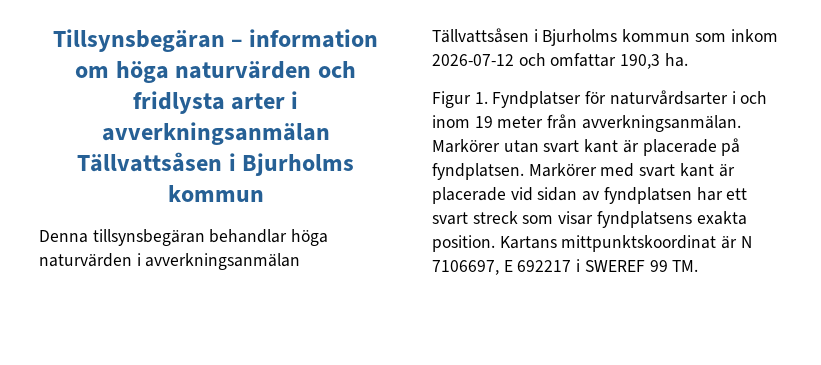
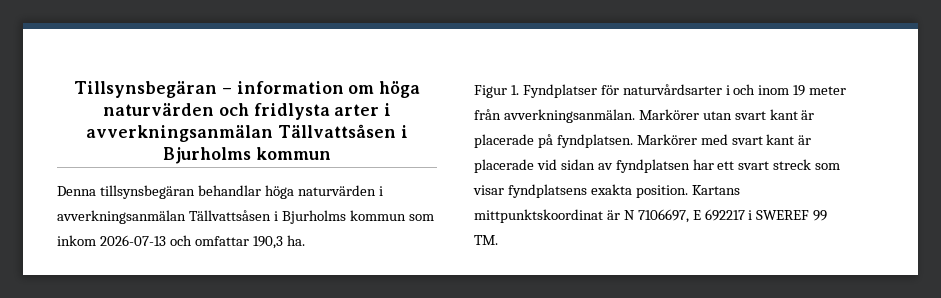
- Denna tillsynsbegäran behandlar höga naturvärden i avverkningsanmälan Tällvattsåsen i Bjurholms kommun som inkom 2026-07-12 och omfattar 190,3 ha.
+ Denna tillsynsbegäran behandlar höga naturvärden i avverkningsanmälan Tällvattsåsen i Bjurholms kommun som inkom 2026-07-13 och omfattar 190,3 ha.

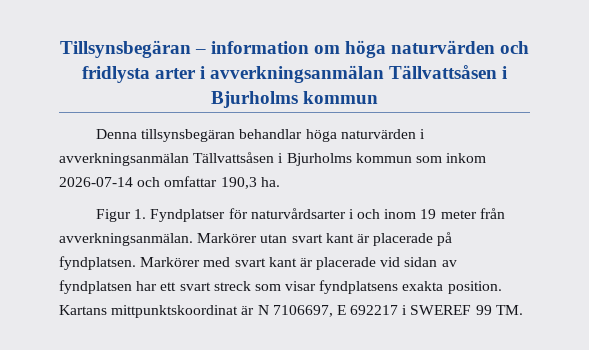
- Denna tillsynsbegäran behandlar höga naturvärden i avverkningsanmälan Tällvattsåsen i Bjurholms kommun som inkom 2026-07-13 och omfattar 190,3 ha.
+ Denna tillsynsbegäran behandlar höga naturvärden i avverkningsanmälan Tällvattsåsen i Bjurholms kommun som inkom 2026-07-14 och omfattar 190,3 ha.

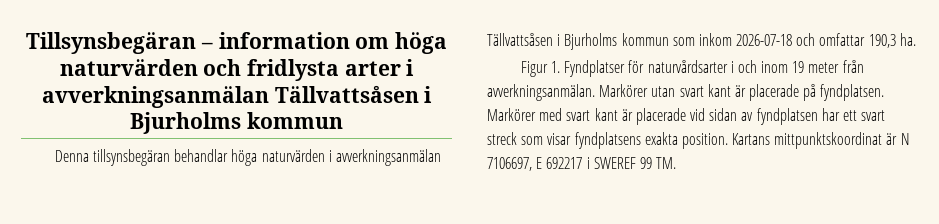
- Denna tillsynsbegäran behandlar höga naturvärden i avverkningsanmälan Tällvattsåsen i Bjurholms kommun som inkom 2026-07-14 och omfattar 190,3 ha.
+ Denna tillsynsbegäran behandlar höga naturvärden i avverkningsanmälan Tällvattsåsen i Bjurholms kommun som inkom 2026-07-18 och omfattar 190,3 ha.

